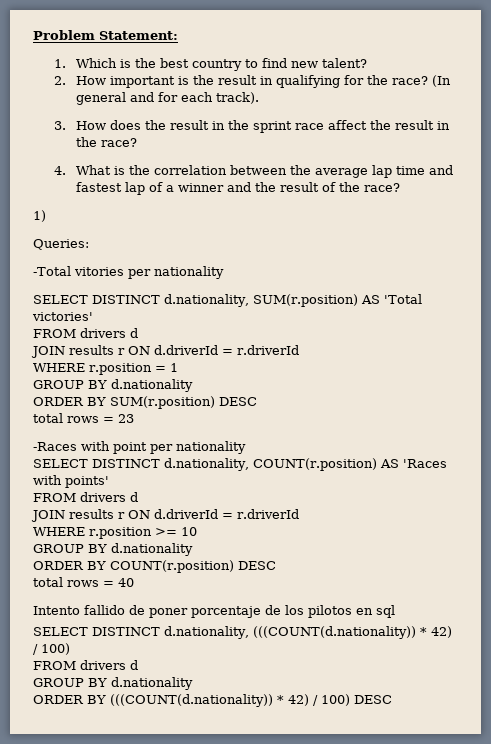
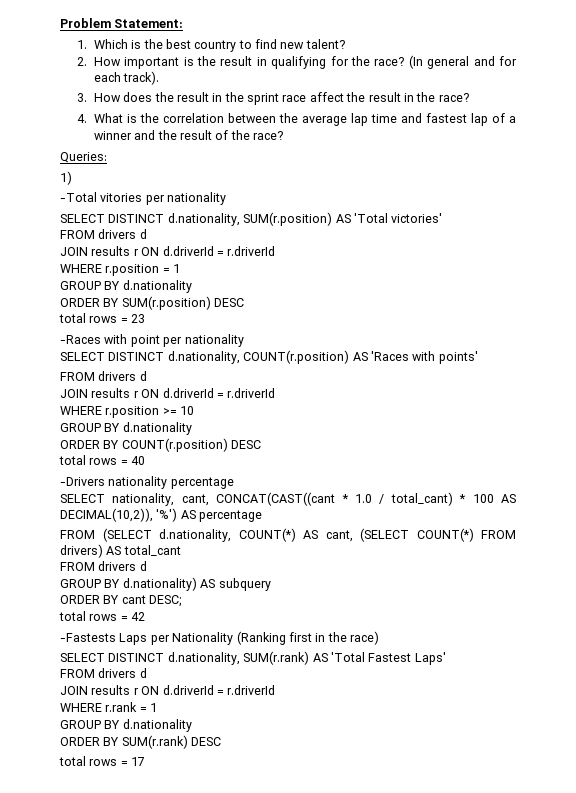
+ Queries:
- Queries:
- Intento fallido de poner porcentaje de los pilotos en sql
- SELECT DISTINCT d.nationality, (((COUNT(d.nationality)) * 42) / 100)
+ -Drivers nationality percentage
+ SELECT nationality, cant, CONCAT(CAST((cant * 1.0 / total_cant) * 100 AS DECIMAL(10,2)), '%') AS percentage
+ FROM (SELECT d.nationality, COUNT(*) AS cant, (SELECT COUNT(*) FROM drivers) AS total_cant
  FROM drivers d
+ GROUP BY d.nationality) AS subquery
+ ORDER BY cant DESC;
+ total rows = 42
+ -Fastests Laps per Nationality (Ranking first in the race)
+ SELECT DISTINCT d.nationality, SUM(r.rank) AS 'Total Fastest Laps'
+ FROM drivers d
+ JOIN results r ON d.driverId = r.driverId
+ WHERE r.rank = 1
  GROUP BY d.nationality
- ORDER BY (((COUNT(d.nationality)) * 42) / 100) DESC
+ ORDER BY SUM(r.rank) DESC
+ total rows = 17

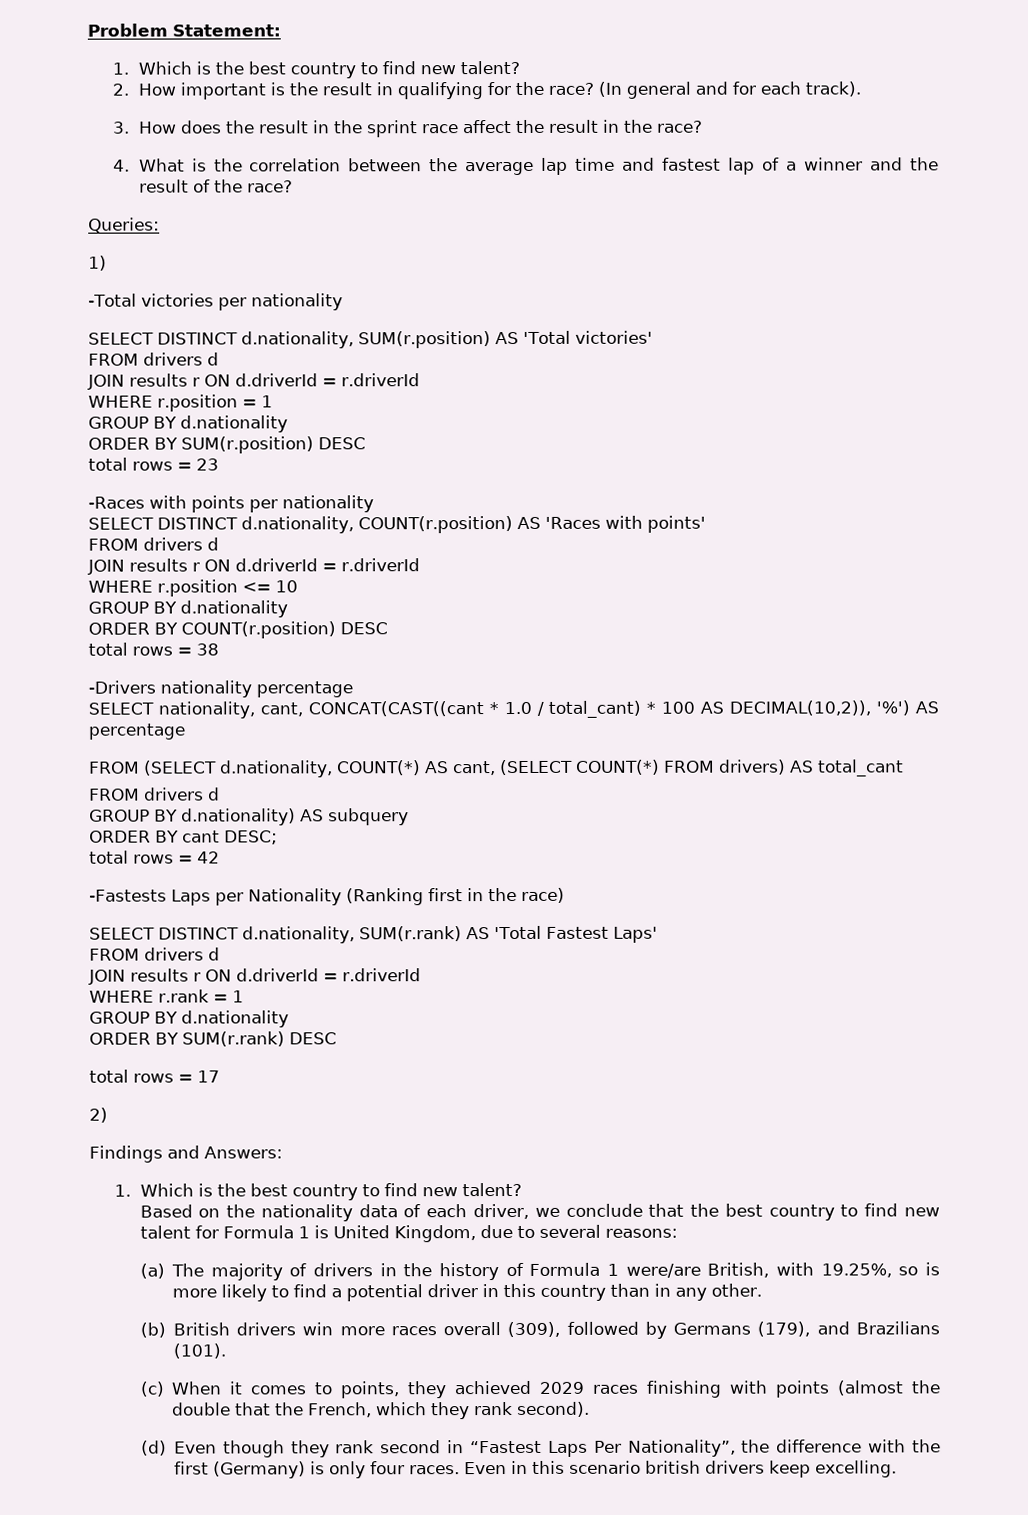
- -Total vitories per nationality
+ -Total victories per nationality
- -Races with point per nationality
+ -Races with points per nationality
- WHERE r.position >= 10
+ WHERE r.position <= 10
- total rows = 40
+ total rows = 38
+ 2)
+ Findings and Answers:
+ 1. Which is the best country to find new talent?
+ Based on the nationality data of each driver, we conclude that the best country to find new talent for Formula 1 is United Kingdom, due to several reasons:
+ (a) The majority of drivers in the history of Formula 1 were/are British, with 19.25%, so is more likely to find a potential driver in this country than in any other.
+ (b) British drivers win more races overall (309), followed by Germans (179), and Brazilians (101).
+ (c) When it comes to points, they achieved 2029 races finishing with points (almost the double that the French, which they rank second).
+ (d) Even though they rank second in “Fastest Laps Per Nationality”, the difference with the first (Germany) is only four races. Even in this scenario british drivers keep excelling.

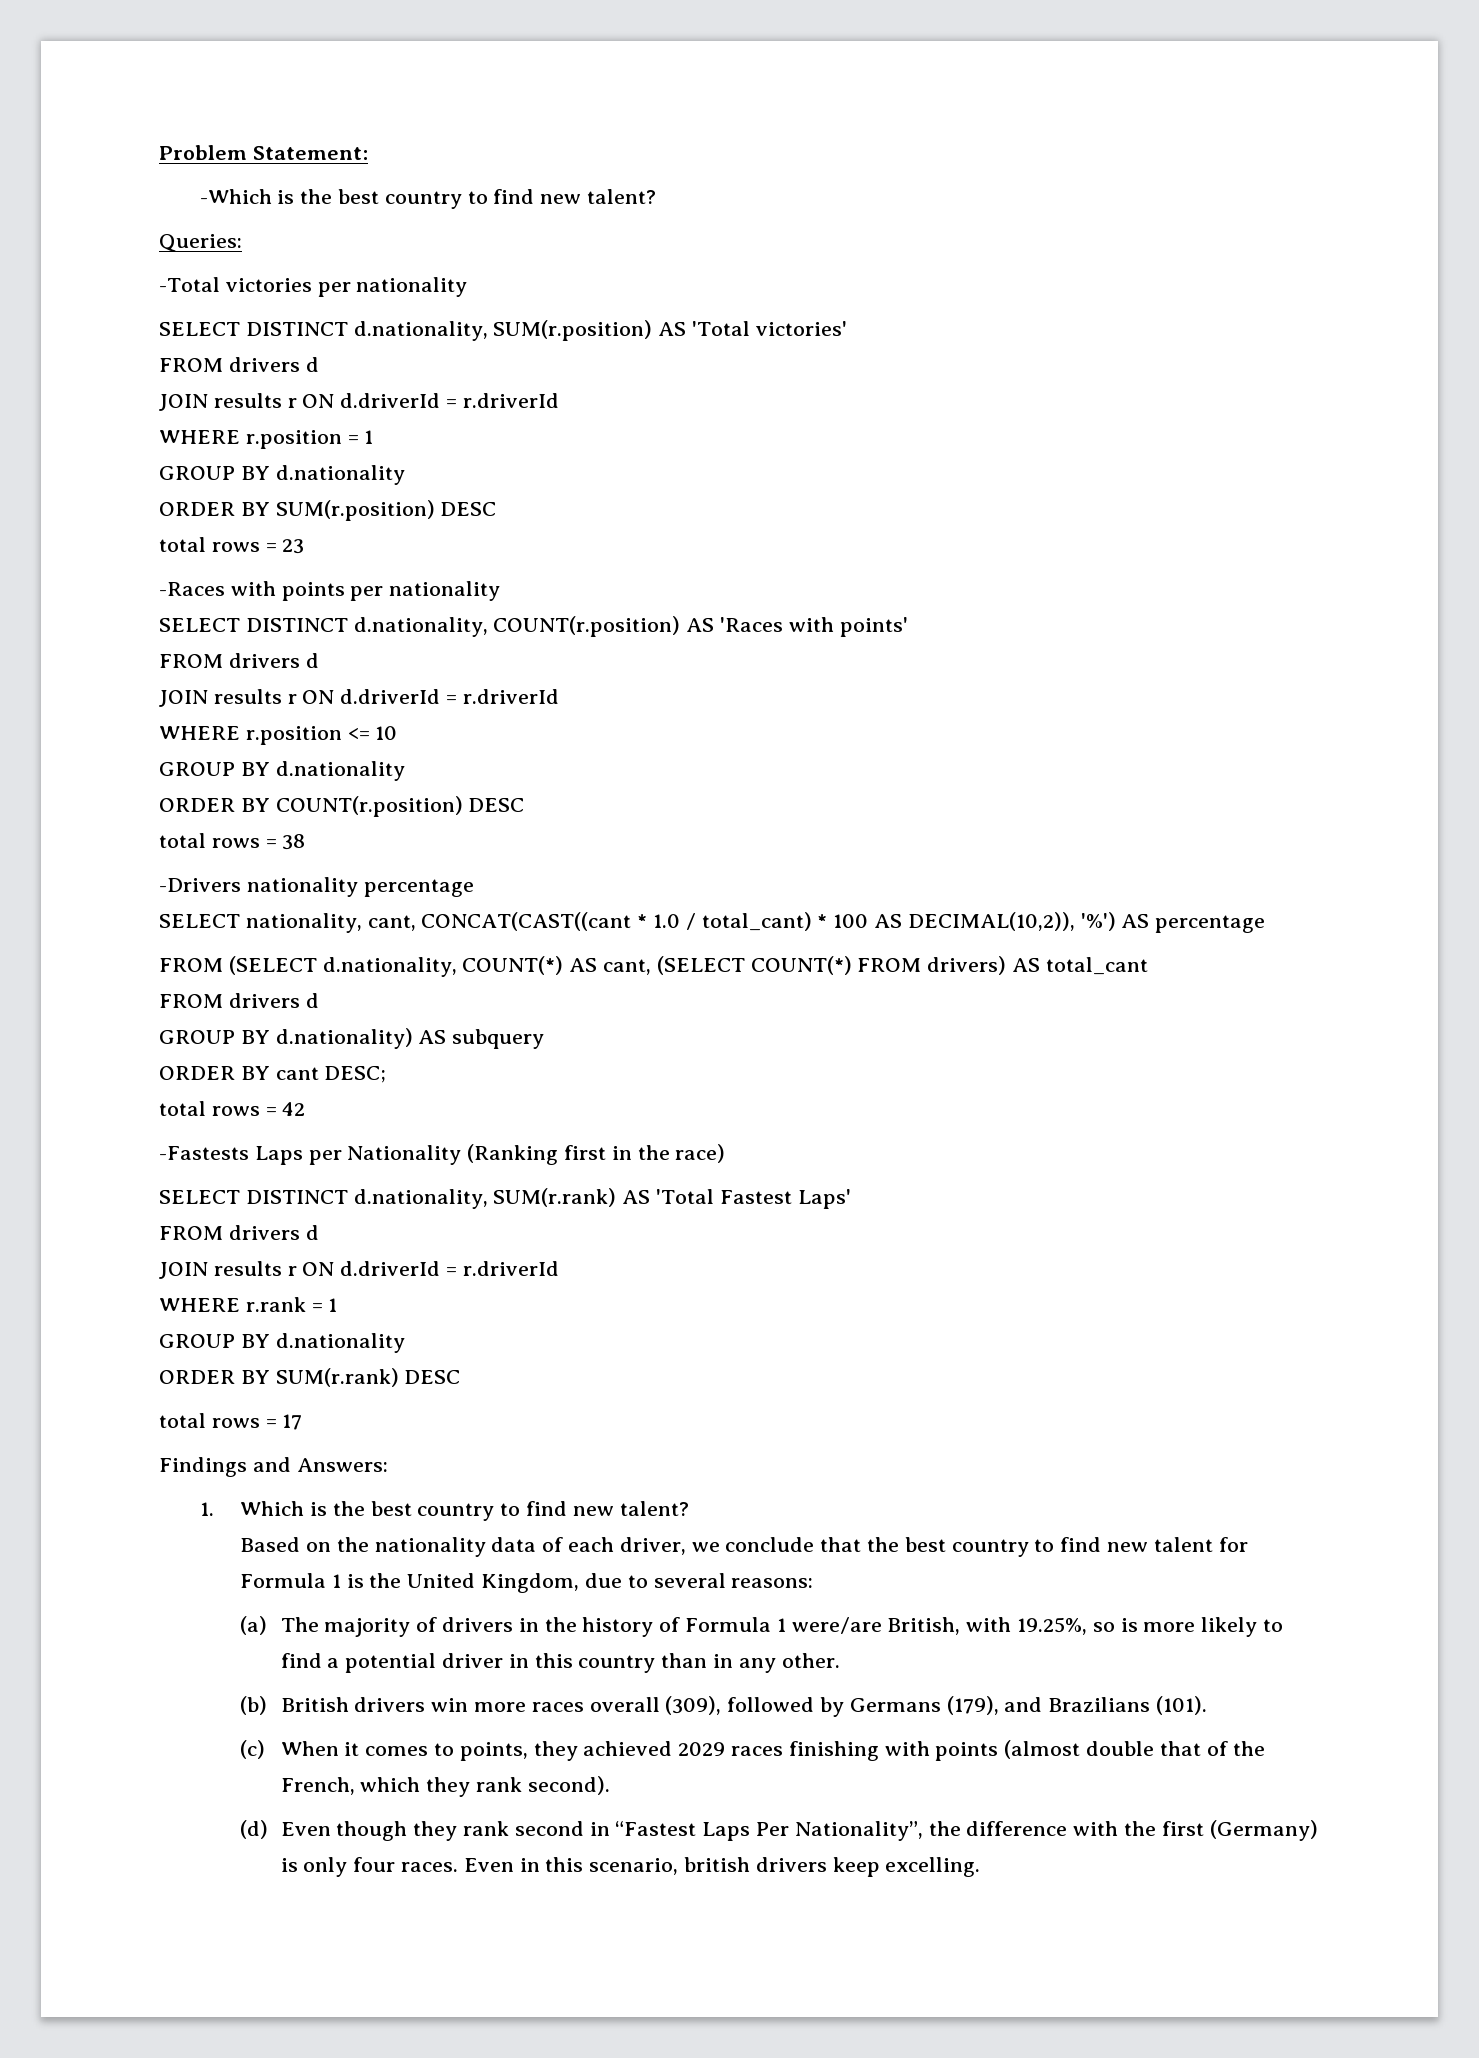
  Problem Statement:
- 1. Which is the best country to find new talent?
- 2. How important is the result in qualifying for the race? (In general and for each track).
- 3. How does the result in the sprint race affect the result in the race?
- 4. What is the correlation between the average lap time and fastest lap of a winner and the result of the race?
+ -Which is the best country to find new talent?
- 1)
- 2)
- Based on the nationality data of each driver, we conclude that the best country to find new talent for Formula 1 is United Kingdom, due to several reasons:
+ Based on the nationality data of each driver, we conclude that the best country to find new talent for Formula 1 is the United Kingdom, due to several reasons:
- (c) When it comes to points, they achieved 2029 races finishing with points (almost the double that the French, which they rank second).
+ (c) When it comes to points, they achieved 2029 races finishing with points (almost double that of the French, which they rank second).
- Even in this scenario british drivers keep excelling.
+ Even in this scenario, british drivers keep excelling.

